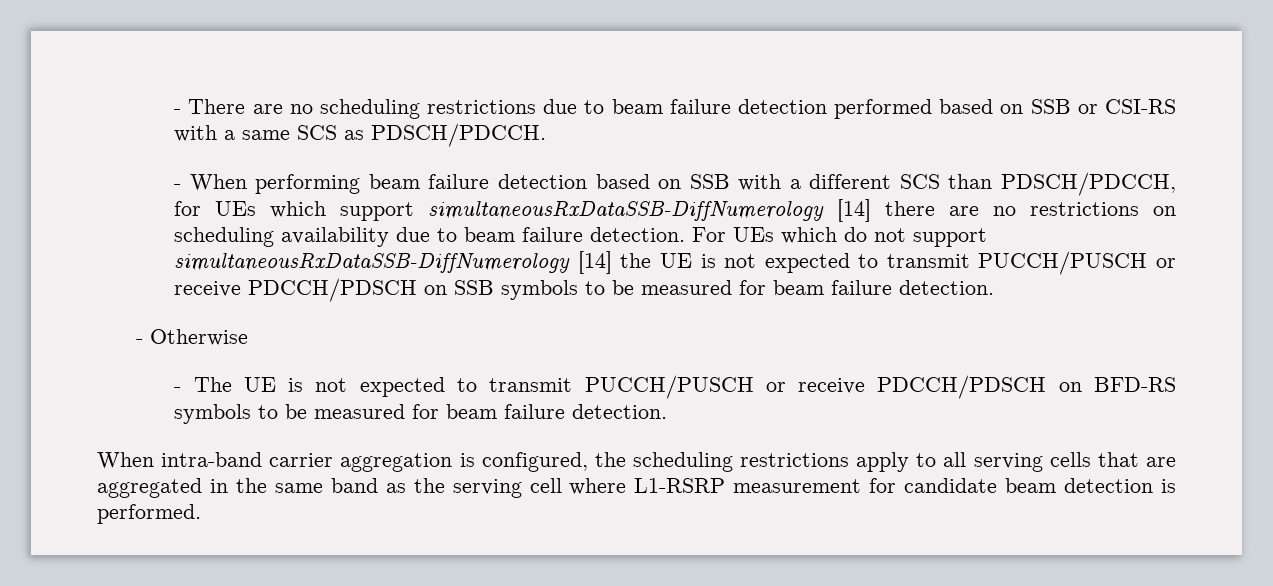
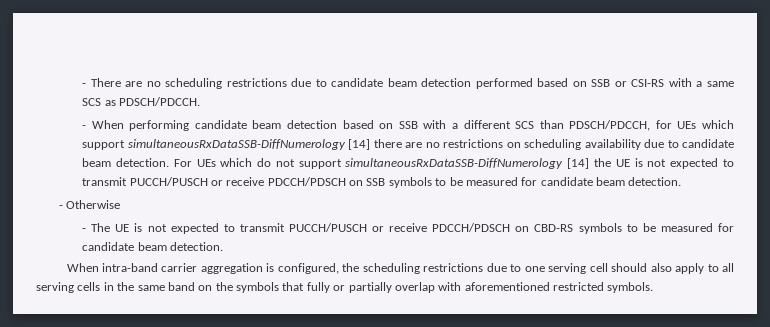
- - There are no scheduling restrictions due to beam failure detection performed based on SSB or CSI-RS with a same SCS as PDSCH/PDCCH.
+ - There are no scheduling restrictions due to candidate beam detection performed based on SSB or CSI-RS with a same SCS as PDSCH/PDCCH.
- - When performing beam failure detection based on SSB with a different SCS than PDSCH/PDCCH, for UEs which support simultaneousRxDataSSB-DiffNumerology [14] there are no restrictions on scheduling availability due to beam failure detection.
+ - When performing candidate beam detection based on SSB with a different SCS than PDSCH/PDCCH, for UEs which support simultaneousRxDataSSB-DiffNumerology [14] there are no restrictions on scheduling availability due to candidate beam detection.
- For UEs which do not support simultaneousRxDataSSB-DiffNumerology [14] the UE is not expected to transmit PUCCH/PUSCH or receive PDCCH/PDSCH on SSB symbols to be measured for beam failure detection.
+ For UEs which do not support simultaneousRxDataSSB-DiffNumerology [14] the UE is not expected to transmit PUCCH/PUSCH or receive PDCCH/PDSCH on SSB symbols to be measured for candidate beam detection.
- - The UE is not expected to transmit PUCCH/PUSCH or receive PDCCH/PDSCH on BFD-RS symbols to be measured for beam failure detection.
+ - The UE is not expected to transmit PUCCH/PUSCH or receive PDCCH/PDSCH on CBD-RS symbols to be measured for candidate beam detection.
- When intra-band carrier aggregation is configured, the scheduling restrictions apply to all serving cells that are aggregated in the same band as the serving cell where L1-RSRP measurement for candidate beam detection is performed.
+ When intra-band carrier aggregation is configured, the scheduling restrictions due to one serving cell should also apply to all serving cells in the same band on the symbols that fully or partially overlap with aforementioned restricted symbols.

